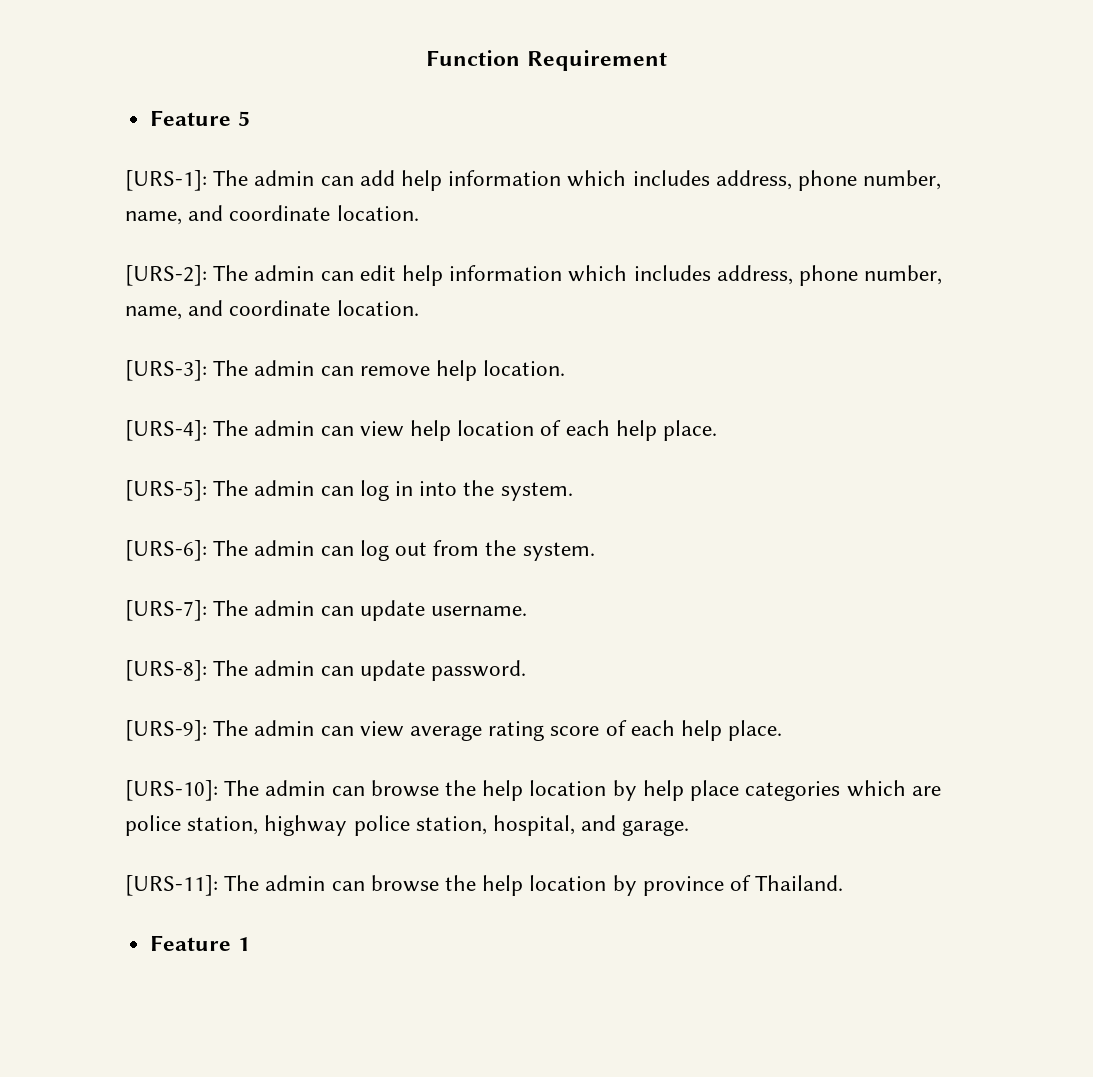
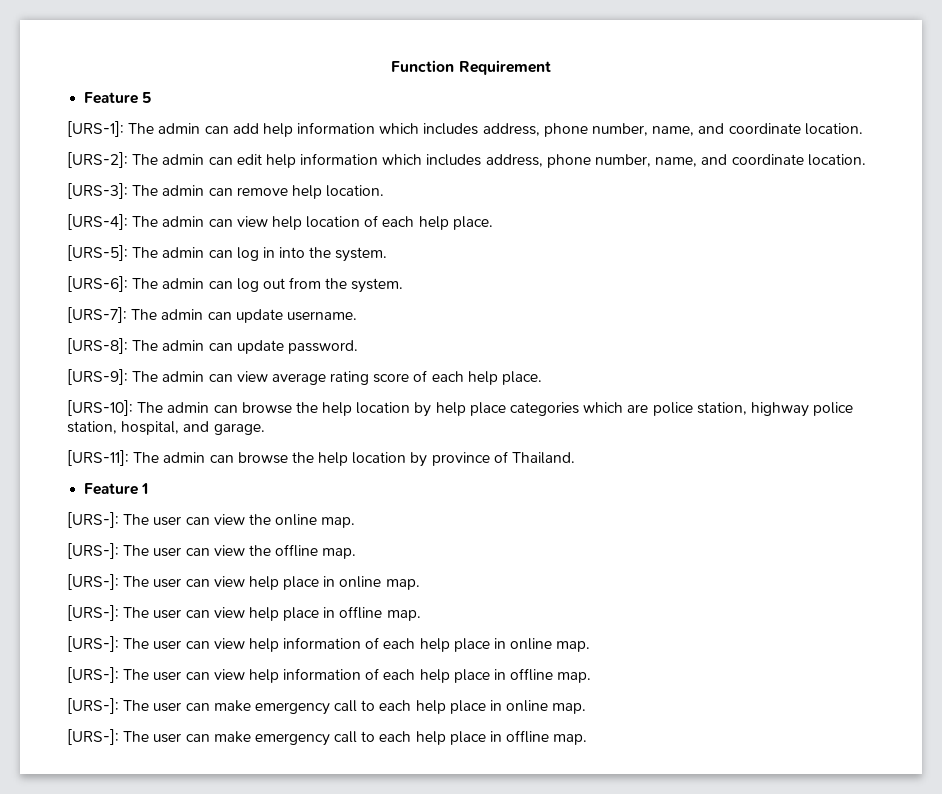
+ [URS-]: The user can view the online map.
+ [URS-]: The user can view the offline map.
+ [URS-]: The user can view help place in online map.
+ [URS-]: The user can view help place in offline map.
+ [URS-]: The user can view help information of each help place in online map.
+ [URS-]: The user can view help information of each help place in offline map.
+ [URS-]: The user can make emergency call to each help place in online map.
+ [URS-]: The user can make emergency call to each help place in offline map.

